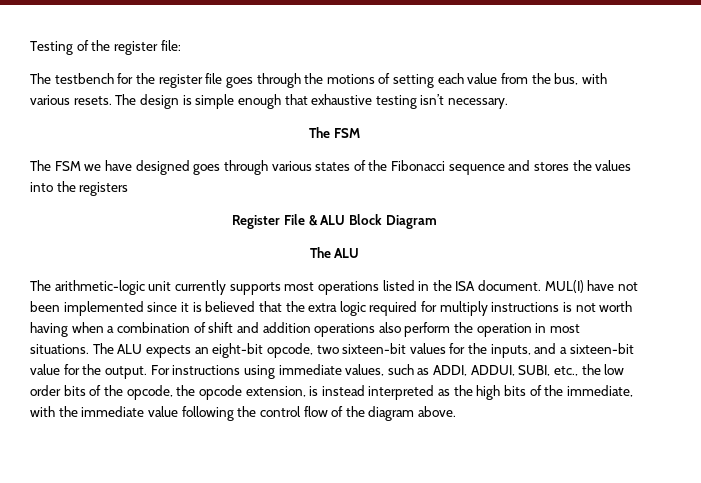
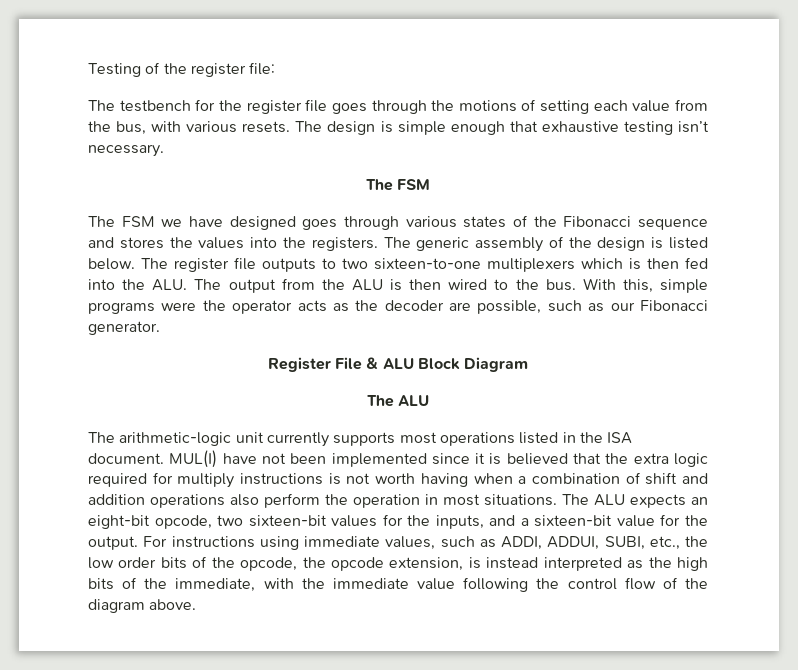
- The FSM we have designed goes through various states of the Fibonacci sequence and stores the values into the registers
+ The FSM we have designed goes through various states of the Fibonacci sequence and stores the values into the registers. The generic assembly of the design is listed below. The register file outputs to two sixteen-to-one multiplexers which is then fed into the ALU. The output from the ALU is then wired to the bus. With this, simple programs were the operator acts as the decoder are possible, such as our Fibonacci generator.

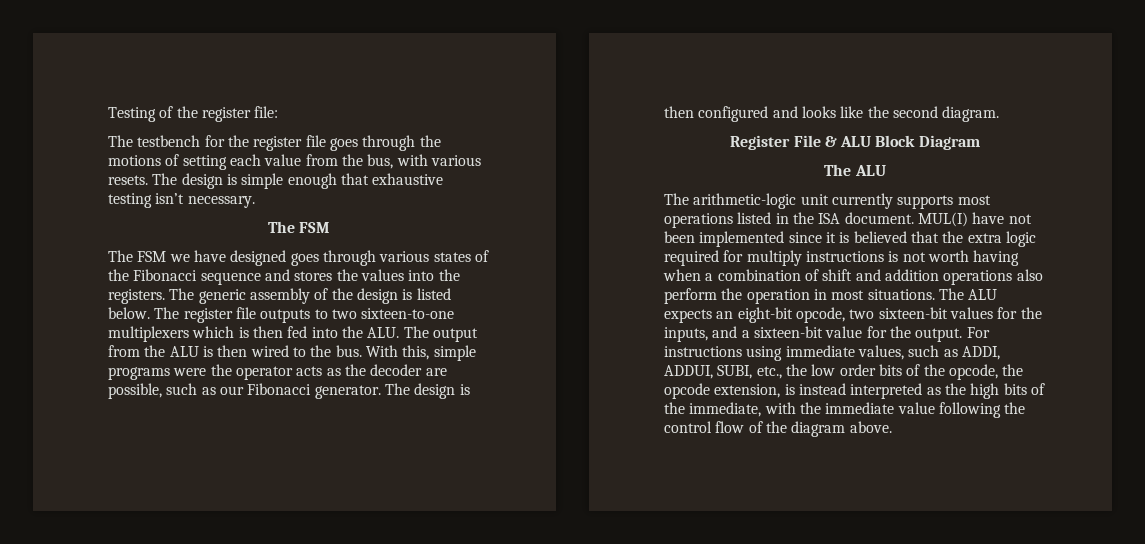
+ The design is then configured and looks like the second diagram.

